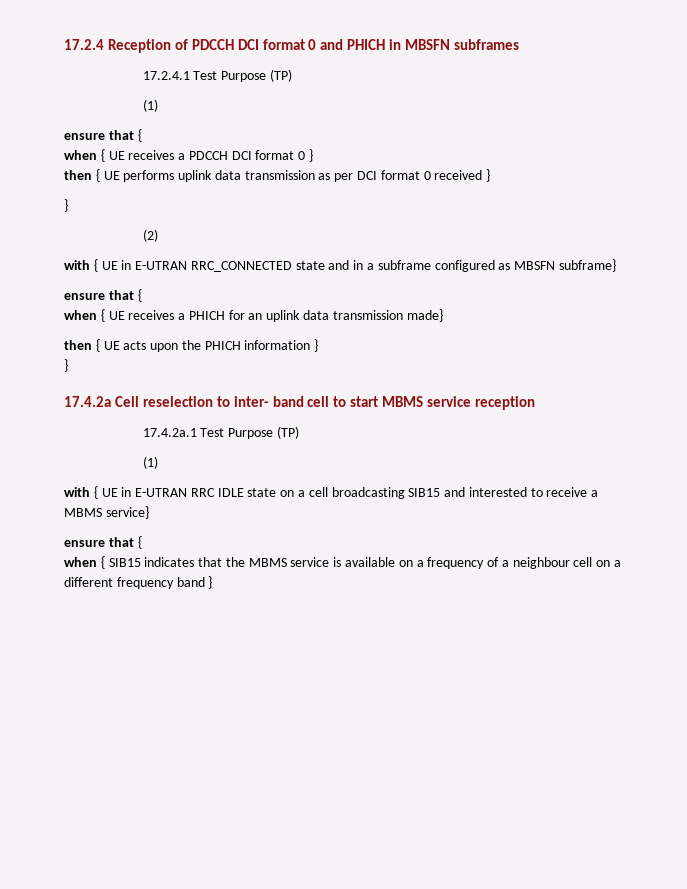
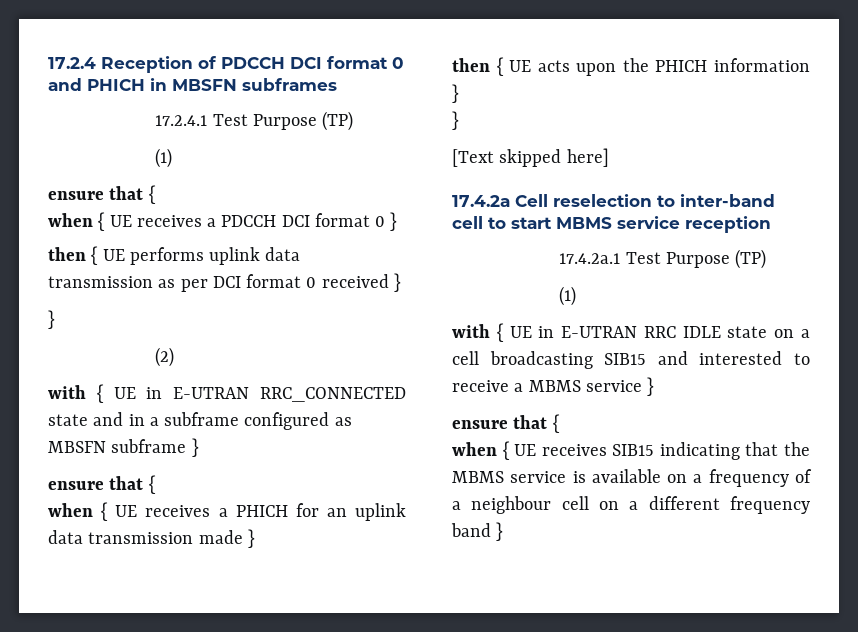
- with { UE in E-UTRAN RRC_CONNECTED state and in a subframe configured as MBSFN subframe}
+ with { UE in E-UTRAN RRC_CONNECTED state and in a subframe configured as MBSFN subframe }
- when { UE receives a PHICH for an uplink data transmission made}
+ when { UE receives a PHICH for an uplink data transmission made }
+ [Text skipped here]
- 17.4.2a Cell reselection to inter- band cell to start MBMS service reception
+ 17.4.2a Cell reselection to inter-band cell to start MBMS service reception
- with { UE in E-UTRAN RRC IDLE state on a cell broadcasting SIB15 and interested to receive a MBMS service}
+ with { UE in E-UTRAN RRC IDLE state on a cell broadcasting SIB15 and interested to receive a MBMS service }
  ensure that {
- when { SIB15 indicates that the MBMS service is available on a frequency of a neighbour cell on a different frequency band }
+ when { UE receives SIB15 indicating that the MBMS service is available on a frequency of a neighbour cell on a different frequency band }

